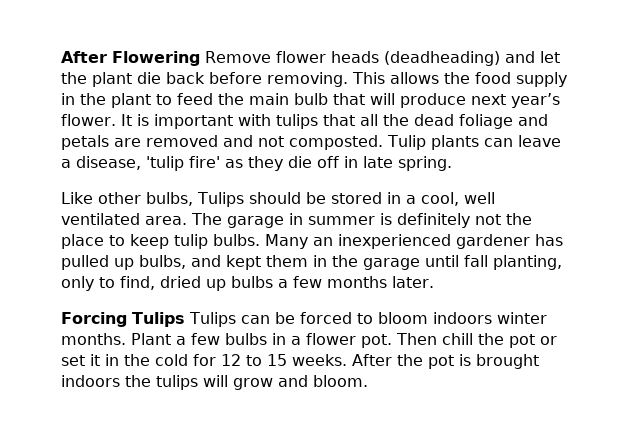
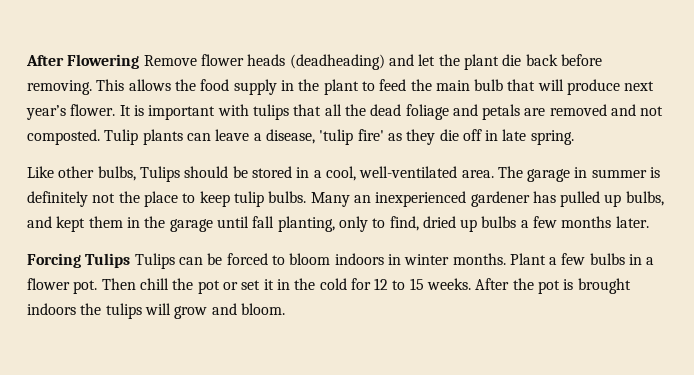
- Like other bulbs, Tulips should be stored in a cool, well ventilated area.
+ Like other bulbs, Tulips should be stored in a cool, well-ventilated area.
- Forcing Tulips Tulips can be forced to bloom indoors winter months.
+ Forcing Tulips Tulips can be forced to bloom indoors in winter months.

